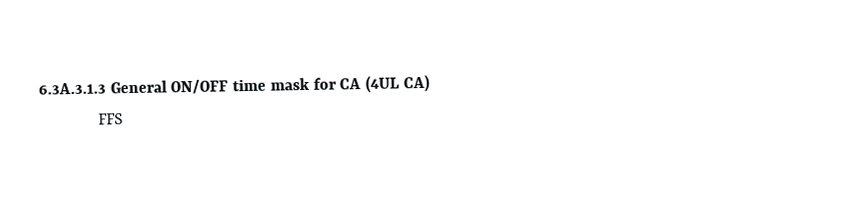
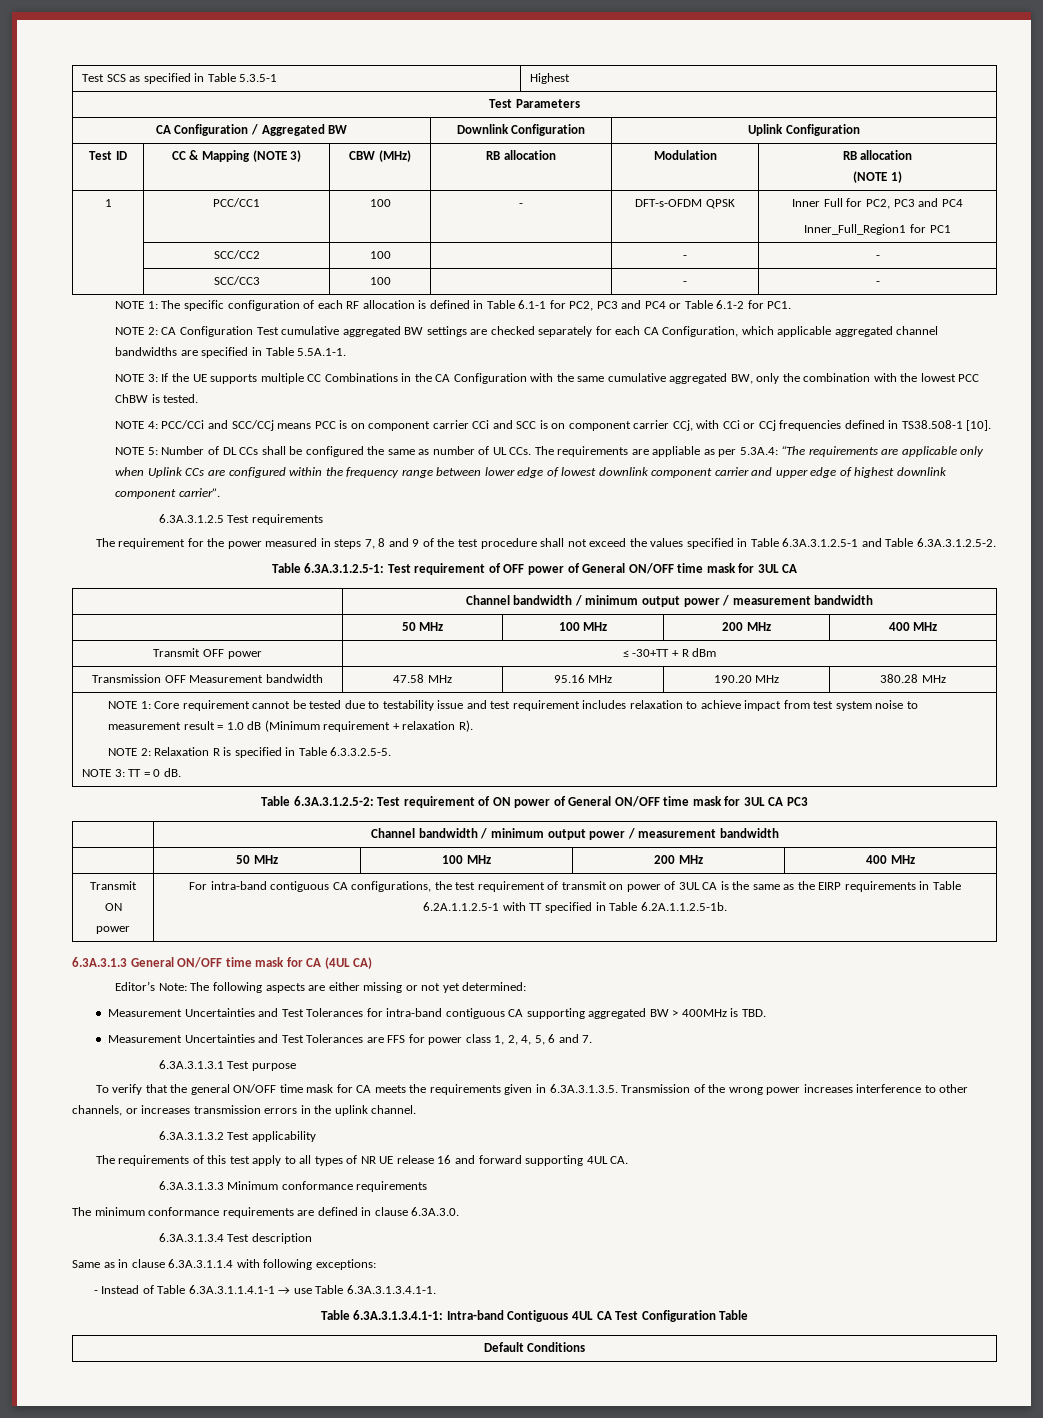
+ Test SCS as specified in Table 5.3.5-1 | Highest
+ Test Parameters
+ CA Configuration / Aggregated BW | Downlink Configuration | Uplink Configuration
+ Test ID | CC & Mapping (NOTE 3) | CBW (MHz) | RB allocation | Modulation | RB allocation
+ (NOTE 1)
+ 1 | PCC/CC1 | 100 | - | DFT-s-OFDM QPSK | Inner Full for PC2, PC3 and PC4
+ Inner_Full_Region1 for PC1
+ | SCC/CC2 | 100 | | - | -
+ | SCC/CC3 | 100 | | - | -
+ NOTE 1: The specific configuration of each RF allocation is defined in Table 6.1-1 for PC2, PC3 and PC4 or Table 6.1-2 for PC1.
+ NOTE 2: CA Configuration Test cumulative aggregated BW settings are checked separately for each CA Configuration, which applicable aggregated channel bandwidths are specified in Table 5.5A.1-1.
+ NOTE 3: If the UE supports multiple CC Combinations in the CA Configuration with the same cumulative aggregated BW, only the combination with the lowest PCC ChBW is tested.
+ NOTE 4: PCC/CCi and SCC/CCj means PCC is on component carrier CCi and SCC is on component carrier CCj, with CCi or CCj frequencies defined in TS38.508-1 [10].
+ NOTE 5: Number of DL CCs shall be configured the same as number of UL CCs. The requirements are appliable as per 5.3A.4: “The requirements are applicable only when Uplink CCs are configured within the frequency range between lower edge of lowest downlink component carrier and upper edge of highest downlink component carrier”.
+ 6.3A.3.1.2.5 Test requirements
+ The requirement for the power measured in steps 7, 8 and 9 of the test procedure shall not exceed the values specified in Table 6.3A.3.1.2.5-1 and Table 6.3A.3.1.2.5-2.
+ Table 6.3A.3.1.2.5-1: Test requirement of OFF power of General ON/OFF time mask for 3UL CA
+ | Channel bandwidth / minimum output power / measurement bandwidth
+ | 50 MHz | 100 MHz | 200 MHz | 400 MHz
+ Transmit OFF power | ≤ -30+TT + R dBm
+ Transmission OFF Measurement bandwidth | 47.58 MHz | 95.16 MHz | 190.20 MHz | 380.28 MHz
+ NOTE 1: Core requirement cannot be tested due to testability issue and test requirement includes relaxation to achieve impact from test system noise to measurement result = 1.0 dB (Minimum requirement + relaxation R).
+ NOTE 2: Relaxation R is specified in Table 6.3.3.2.5-5.
+ NOTE 3: TT = 0 dB.
+ Table 6.3A.3.1.2.5-2: Test requirement of ON power of General ON/OFF time mask for 3UL CA PC3
+ | Channel bandwidth / minimum output power / measurement bandwidth
+ | 50 MHz | 100 MHz | 200 MHz | 400 MHz
+ Transmit ON
+ power | For intra-band contiguous CA configurations, the test requirement of transmit on power of 3UL CA is the same as the EIRP requirements in Table 6.2A.1.1.2.5-1 with TT specified in Table 6.2A.1.1.2.5-1b.
- FFS
+ Editor’s Note: The following aspects are either missing or not yet determined:
+ Measurement Uncertainties and Test Tolerances for intra-band contiguous CA supporting aggregated BW > 400MHz is TBD.
+ Measurement Uncertainties and Test Tolerances are FFS for power class 1, 2, 4, 5, 6 and 7.
+ 6.3A.3.1.3.1 Test purpose
+ To verify that the general ON/OFF time mask for CA meets the requirements given in 6.3A.3.1.3.5. Transmission of the wrong power increases interference to other channels, or increases transmission errors in the uplink channel.
+ 6.3A.3.1.3.2 Test applicability
+ The requirements of this test apply to all types of NR UE release 16 and forward supporting 4UL CA.
+ 6.3A.3.1.3.3 Minimum conformance requirements
+ The minimum conformance requirements are defined in clause 6.3A.3.0.
+ 6.3A.3.1.3.4 Test description
+ Same as in clause 6.3A.3.1.1.4 with following exceptions:
+ - Instead of Table 6.3A.3.1.1.4.1-1 → use Table 6.3A.3.1.3.4.1-1.
+ Table 6.3A.3.1.3.4.1-1: Intra-band Contiguous 4UL CA Test Configuration Table
+ Default Conditions

